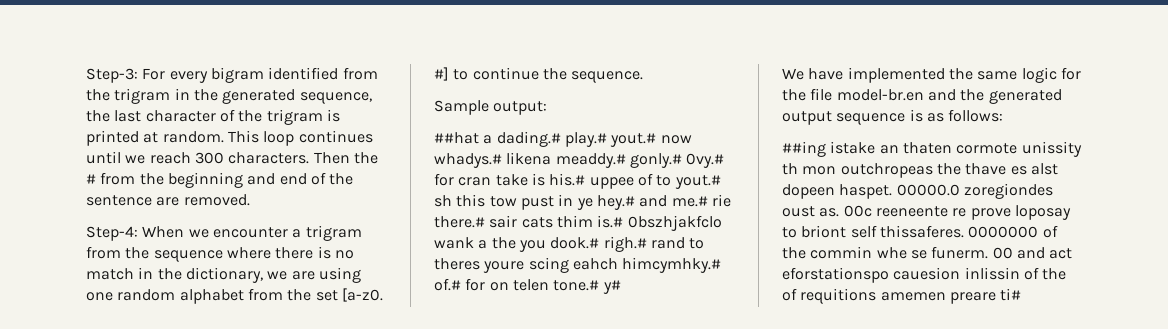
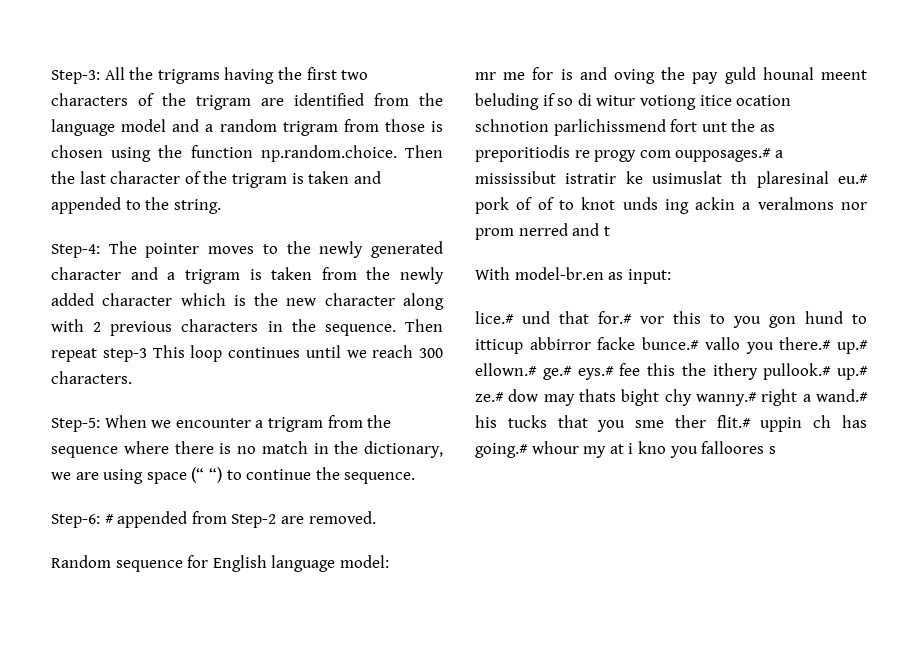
- Step-3: For every bigram identified from the trigram in the generated sequence, the last character of the trigram is printed at random. This loop continues until we reach 300 characters. Then the # from the beginning and end of the sentence are removed.
- Step-4: When we encounter a trigram from the sequence where there is no match in the dictionary, we are using one random alphabet from the set [a-z0. #] to continue the sequence.
- Sample output:
- ##hat a dading.# play.# yout.# now whadys.# likena meaddy.# gonly.# 0vy.# for cran take is his.# uppee of to yout.# sh this tow pust in ye hey.# and me.# rie there.# sair cats thim is.# 0bszhjakfclo wank a the you dook.# righ.# rand to theres youre scing eahch himcymhky.# of.# for on telen tone.# y#
- We have implemented the same logic for the file model-br.en and the generated output sequence is as follows:
- ##ing istake an thaten cormote unissity th mon outchropeas the thave es alst dopeen haspet. 00000.0 zoregiondes oust as. 00c reeneente re prove loposay to briont self thissaferes. 0000000 of the commin whe se funerm. 00 and act eforstationspo cauesion inlissin of the of requitions amemen preare ti#
+ Step-3: All the trigrams having the first two characters of the trigram are identified from the language model and a random trigram from those is chosen using the function np.random.choice. Then the last character of the trigram is taken and appended to the string.
+ Step-4: The pointer moves to the newly generated character and a trigram is taken from the newly added character which is the new character along with 2 previous characters in the sequence. Then repeat step-3 This loop continues until we reach 300 characters.
+ Step-5: When we encounter a trigram from the sequence where there is no match in the dictionary, we are using space (“ “) to continue the sequence.
+ Step-6: # appended from Step-2 are removed.
+ Random sequence for English language model:
+ mr me for is and oving the pay guld hounal meent beluding if so di witur votiong itice ocation schnotion parlichissmend fort unt the as preporitiodis re progy com oupposages.# a mississibut istratir ke usimuslat th plaresinal eu.# pork of of to knot unds ing ackin a veralmons nor prom nerred and t
+ With model-br.en as input:
+ lice.# und that for.# vor this to you gon hund to itticup abbirror facke bunce.# vallo you there.# up.# ellown.# ge.# eys.# fee this the ithery pullook.# up.# ze.# dow may thats bight chy wanny.# right a wand.# his tucks that you sme ther flit.# uppin ch has going.# whour my at i kno you falloores s

